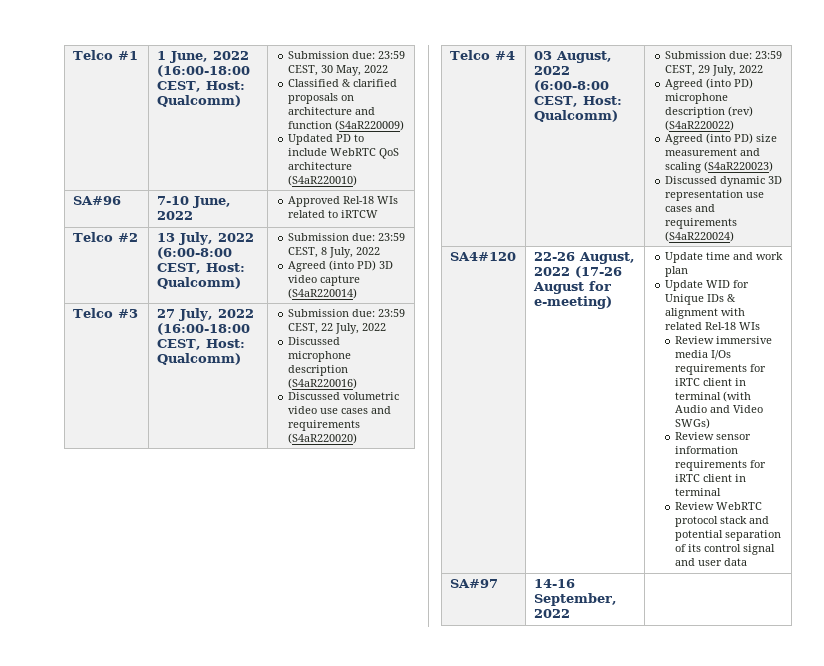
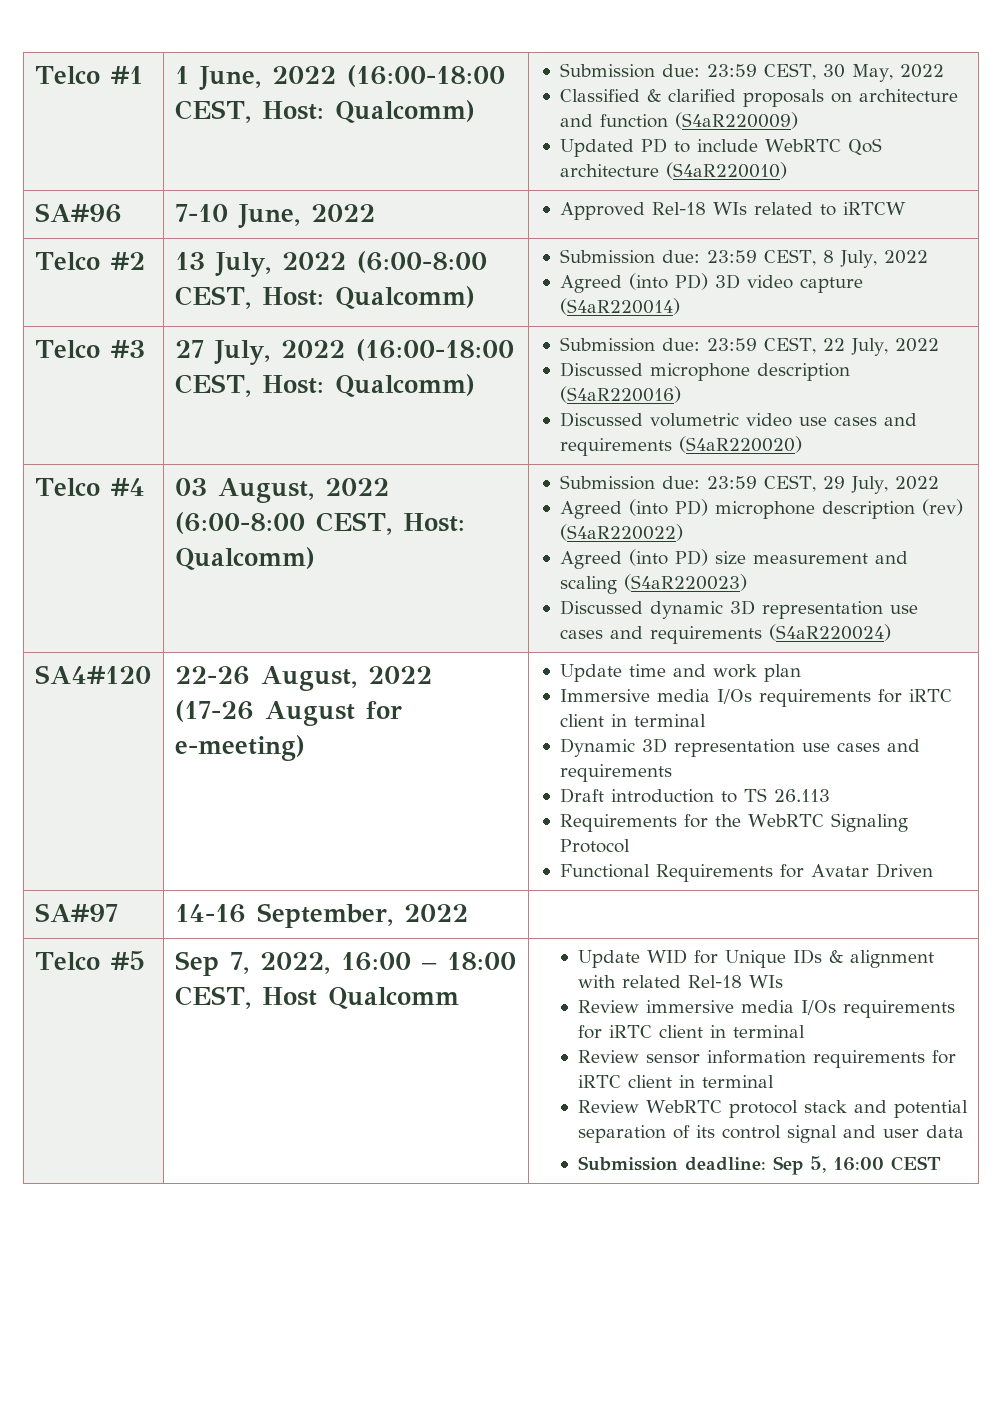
+ Immersive media I/Os requirements for iRTC client in terminal
+ Dynamic 3D representation use cases and requirements
+ Draft introduction to TS 26.113
+ Requirements for the WebRTC Signaling Protocol
+ Functional Requirements for Avatar Driven
+ SA#97 | 14-16 September, 2022 |
+ Telco #5 | Sep 7, 2022, 16:00 – 18:00 CEST, Host Qualcomm
- Review immersive media I/Os requirements for iRTC client in terminal (with Audio and Video SWGs)
+ Review immersive media I/Os requirements for iRTC client in terminal
- SA#97 | 14-16 September, 2022 |
+ Submission deadline: Sep 5, 16:00 CEST

